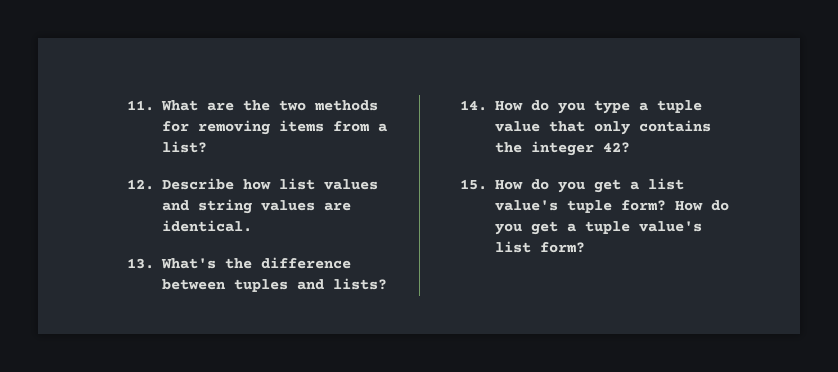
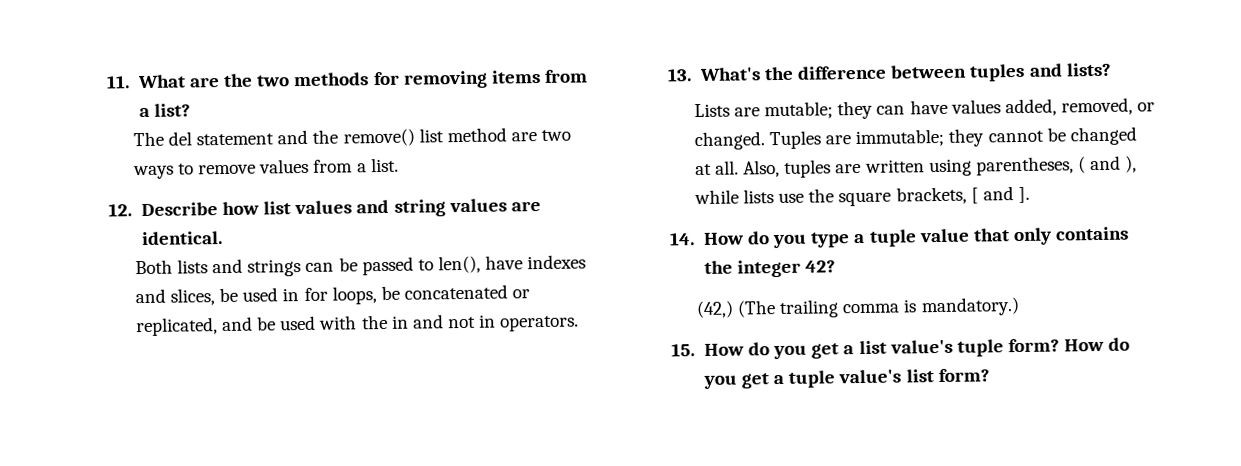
+ The del statement and the remove() list method are two ways to remove values from a list.
+ Both lists and strings can be passed to len(), have indexes and slices, be used in for loops, be concatenated or replicated, and be used with the in and not in operators.
+ Lists are mutable; they can have values added, removed, or changed. Tuples are immutable; they cannot be changed at all. Also, tuples are written using parentheses, ( and ), while lists use the square brackets, [ and ].
+ (42,) (The trailing comma is mandatory.)

